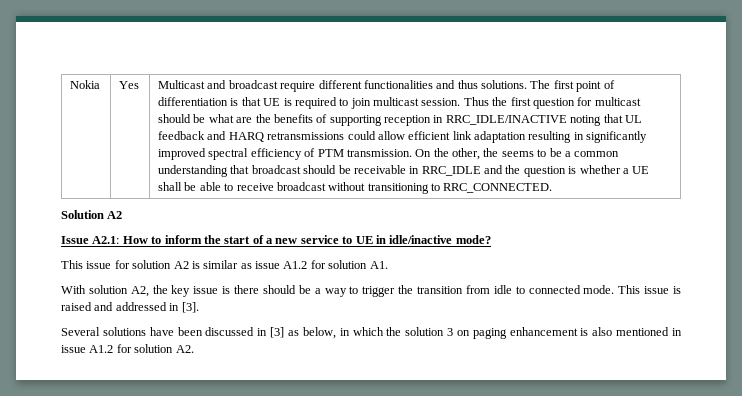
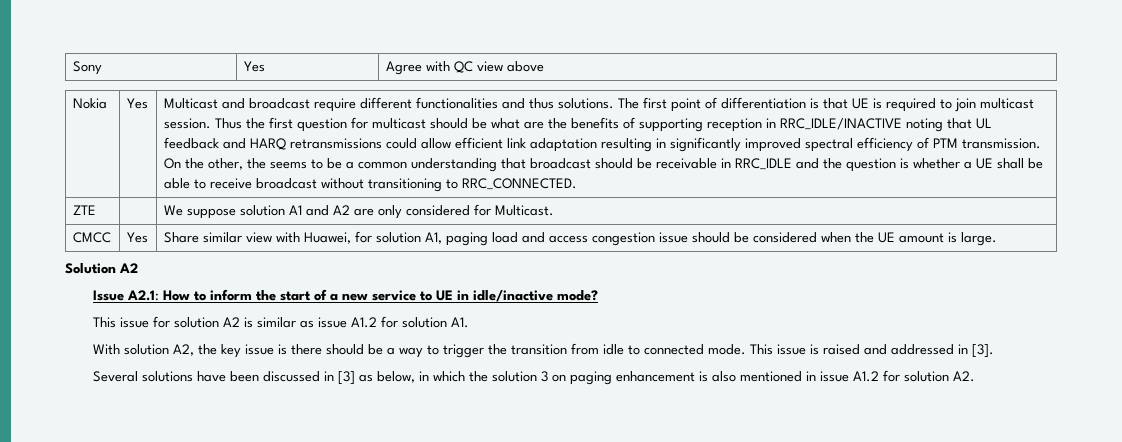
+ Sony | Yes | Agree with QC view above
+ ZTE | | We suppose solution A1 and A2 are only considered for Multicast.
+ CMCC | Yes | Share similar view with Huawei, for solution A1, paging load and access congestion issue should be considered when the UE amount is large.

